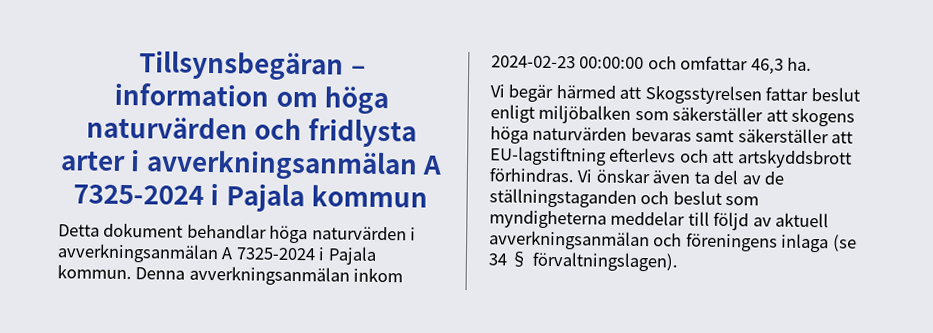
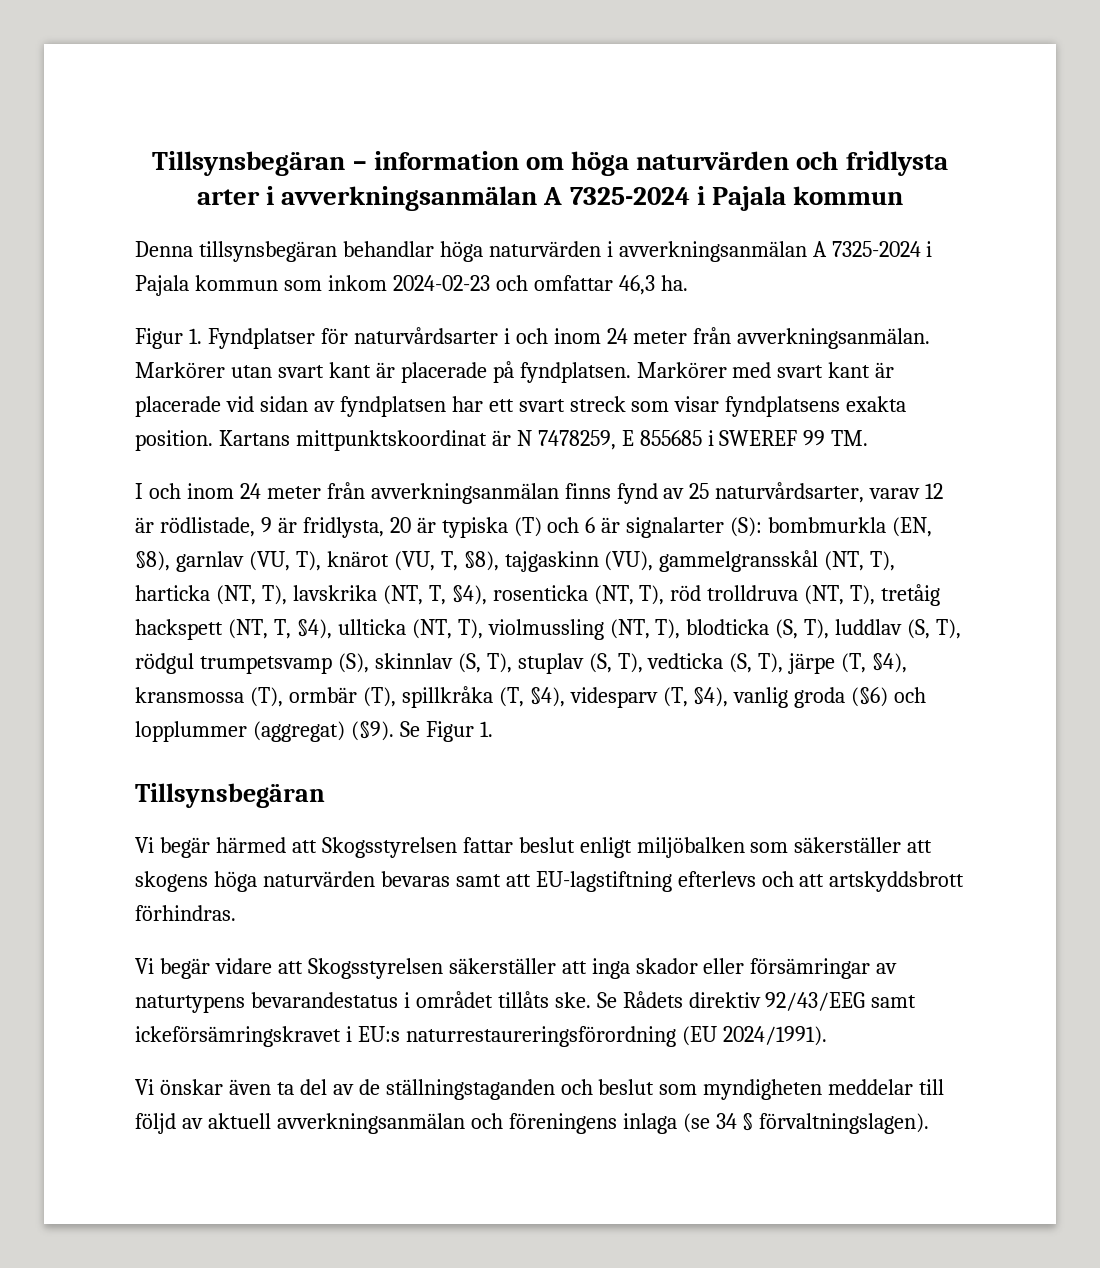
- Detta dokument behandlar höga naturvärden i avverkningsanmälan A 7325-2024 i Pajala kommun. Denna avverkningsanmälan inkom 2024-02-23 00:00:00 och omfattar 46,3 ha.
+ Denna tillsynsbegäran behandlar höga naturvärden i avverkningsanmälan A 7325-2024 i Pajala kommun som inkom 2024-02-23 och omfattar 46,3 ha.
+ Figur 1. Fyndplatser för naturvårdsarter i och inom 24 meter från avverkningsanmälan. Markörer utan svart kant är placerade på fyndplatsen. Markörer med svart kant är placerade vid sidan av fyndplatsen har ett svart streck som visar fyndplatsens exakta position. Kartans mittpunktskoordinat är N 7478259, E 855685 i SWEREF 99 TM.
+ I och inom 24 meter från avverkningsanmälan finns fynd av 25 naturvårdsarter, varav 12 är rödlistade, 9 är fridlysta, 20 är typiska (T) och 6 är signalarter (S): bombmurkla (EN, §8), garnlav (VU, T), knärot (VU, T, §8), tajgaskinn (VU), gammelgransskål (NT, T), harticka (NT, T), lavskrika (NT, T, §4), rosenticka (NT, T), röd trolldruva (NT, T), tretåig hackspett (NT, T, §4), ullticka (NT, T), violmussling (NT, T), blodticka (S, T), luddlav (S, T), rödgul trumpetsvamp (S), skinnlav (S, T), stuplav (S, T), vedticka (S, T), järpe (T, §4), kransmossa (T), ormbär (T), spillkråka (T, §4), videsparv (T, §4), vanlig groda (§6) och lopplummer (aggregat) (§9). Se Figur 1.
+ Tillsynsbegäran
- Vi begär härmed att Skogsstyrelsen fattar beslut enligt miljöbalken som säkerställer att skogens höga naturvärden bevaras samt säkerställer att EU-lagstiftning efterlevs och att artskyddsbrott förhindras. Vi önskar även ta del av de ställningstaganden och beslut som myndigheterna meddelar till följd av aktuell avverkningsanmälan och föreningens inlaga (se 34 § förvaltningslagen).
+ Vi begär härmed att Skogsstyrelsen fattar beslut enligt miljöbalken som säkerställer att skogens höga naturvärden bevaras samt att EU-lagstiftning efterlevs och att artskyddsbrott förhindras.
+ Vi begär vidare att Skogsstyrelsen säkerställer att inga skador eller försämringar av naturtypens bevarandestatus i området tillåts ske. Se Rådets direktiv 92/43/EEG samt ickeförsämringskravet i EU:s naturrestaureringsförordning (EU 2024/1991).
+ Vi önskar även ta del av de ställningstaganden och beslut som myndigheten meddelar till följd av aktuell avverkningsanmälan och föreningens inlaga (se 34 § förvaltningslagen).

